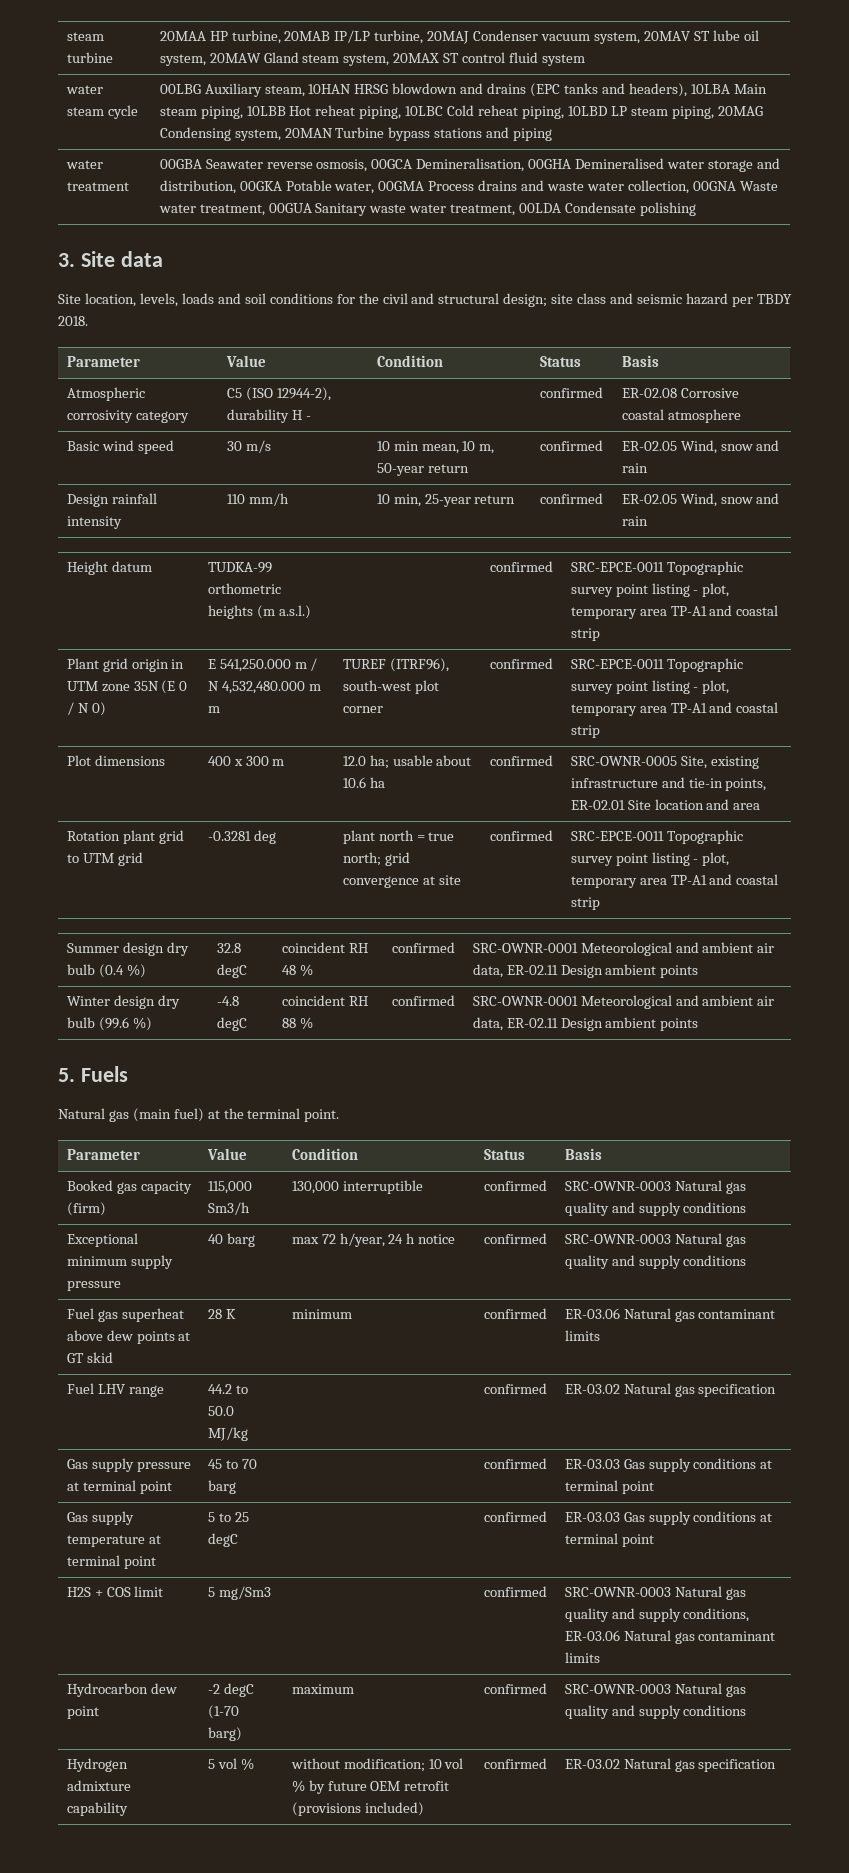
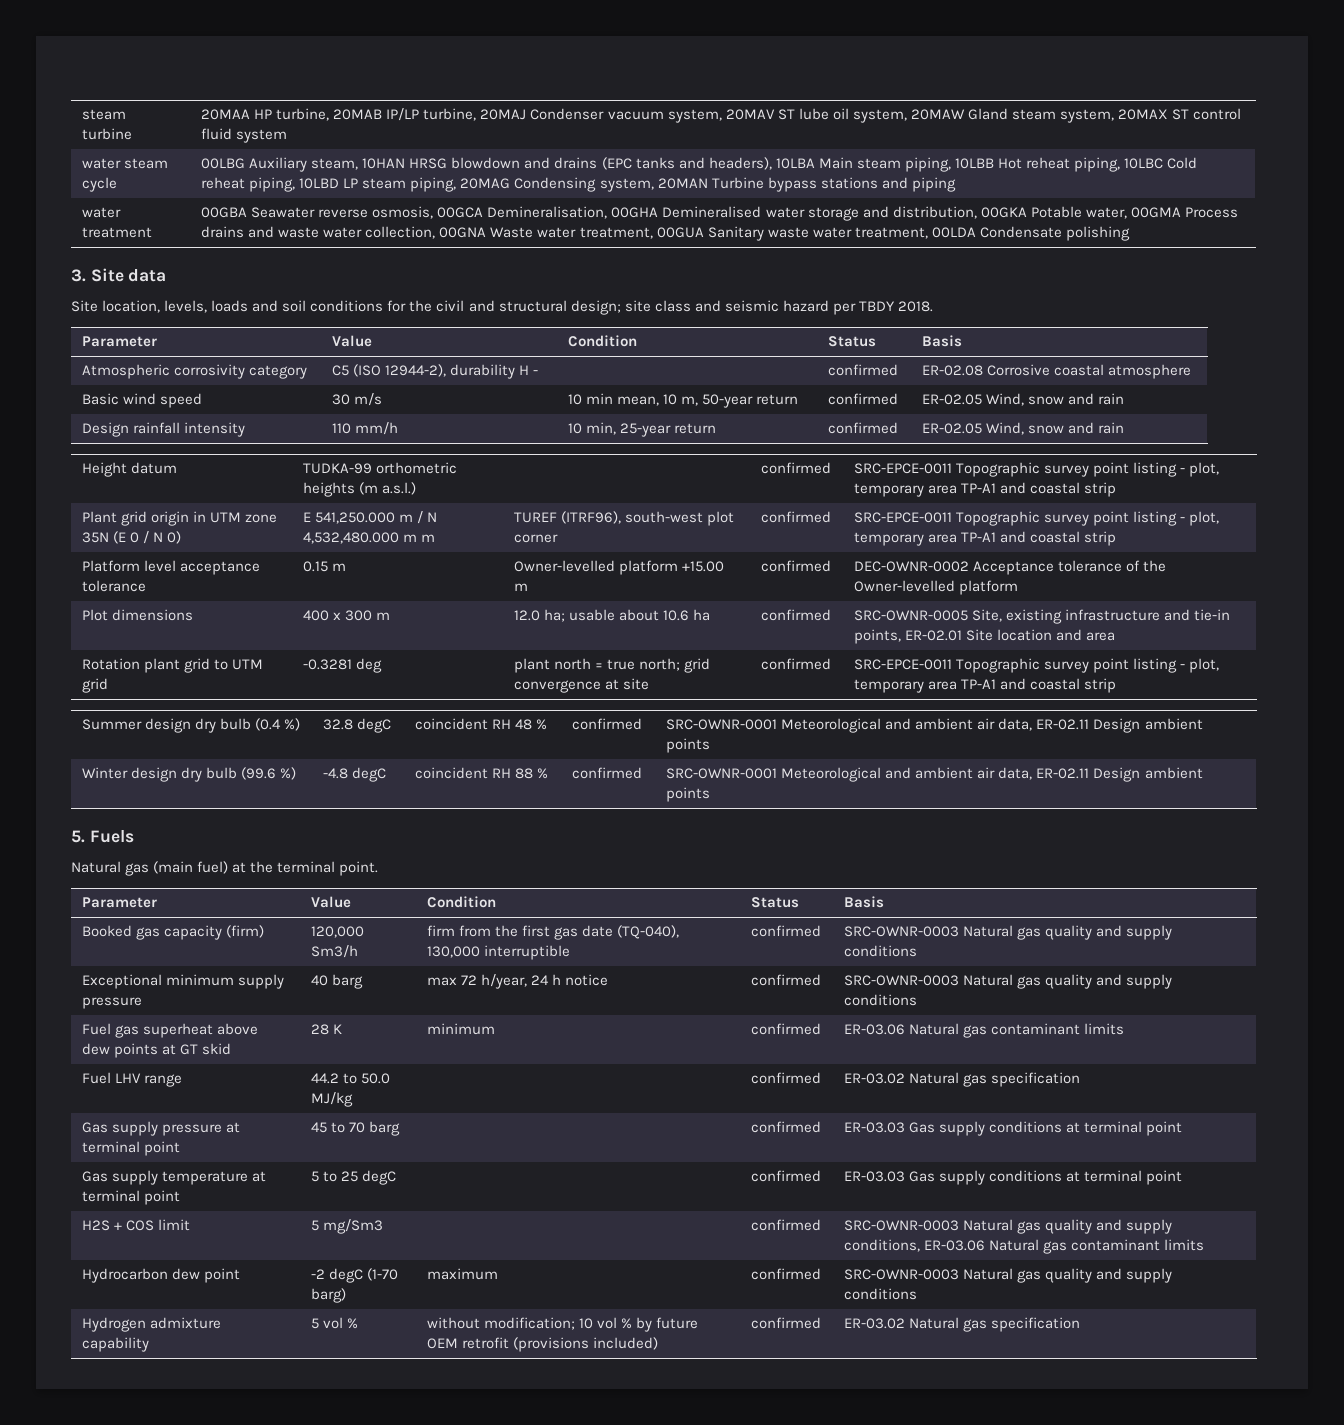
+ Platform level acceptance tolerance | 0.15 m | Owner-levelled platform +15.00 m | confirmed | DEC-OWNR-0002 Acceptance tolerance of the Owner-levelled platform
- Booked gas capacity (firm) | 115,000 Sm3/h | 130,000 interruptible | confirmed | SRC-OWNR-0003 Natural gas quality and supply conditions
+ Booked gas capacity (firm) | 120,000 Sm3/h | firm from the first gas date (TQ-040), 130,000 interruptible | confirmed | SRC-OWNR-0003 Natural gas quality and supply conditions

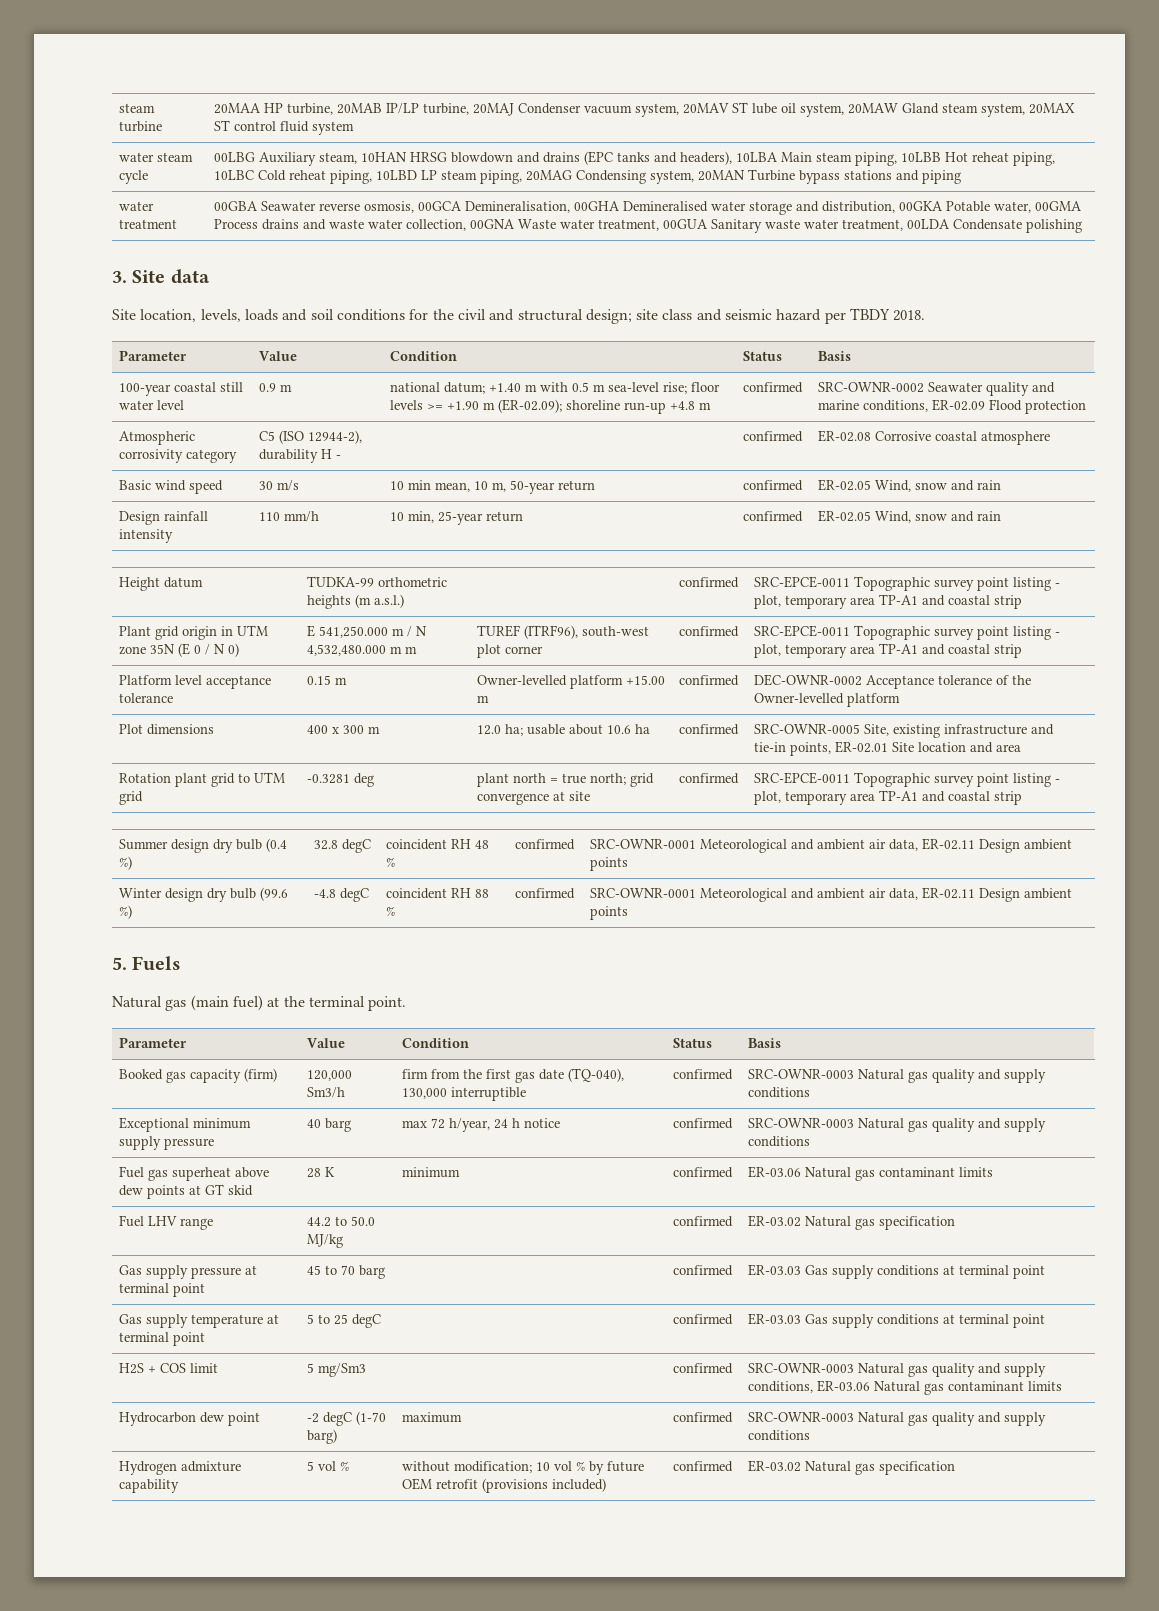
+ 100-year coastal still water level | 0.9 m | national datum; +1.40 m with 0.5 m sea-level rise; floor levels >= +1.90 m (ER-02.09); shoreline run-up +4.8 m | confirmed | SRC-OWNR-0002 Seawater quality and marine conditions, ER-02.09 Flood protection

